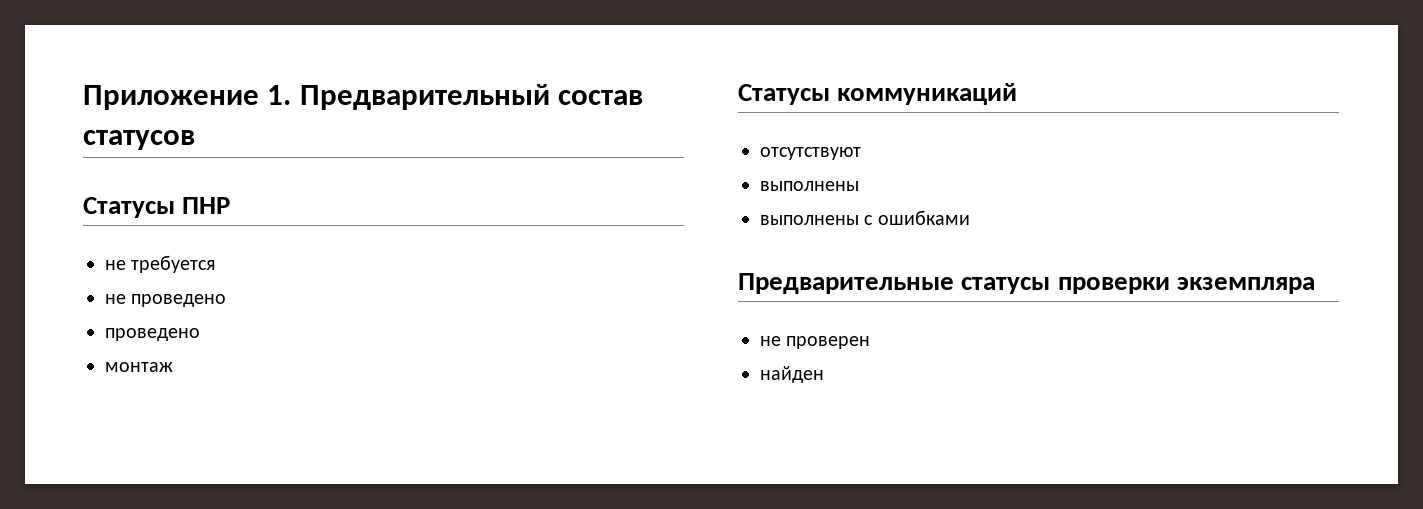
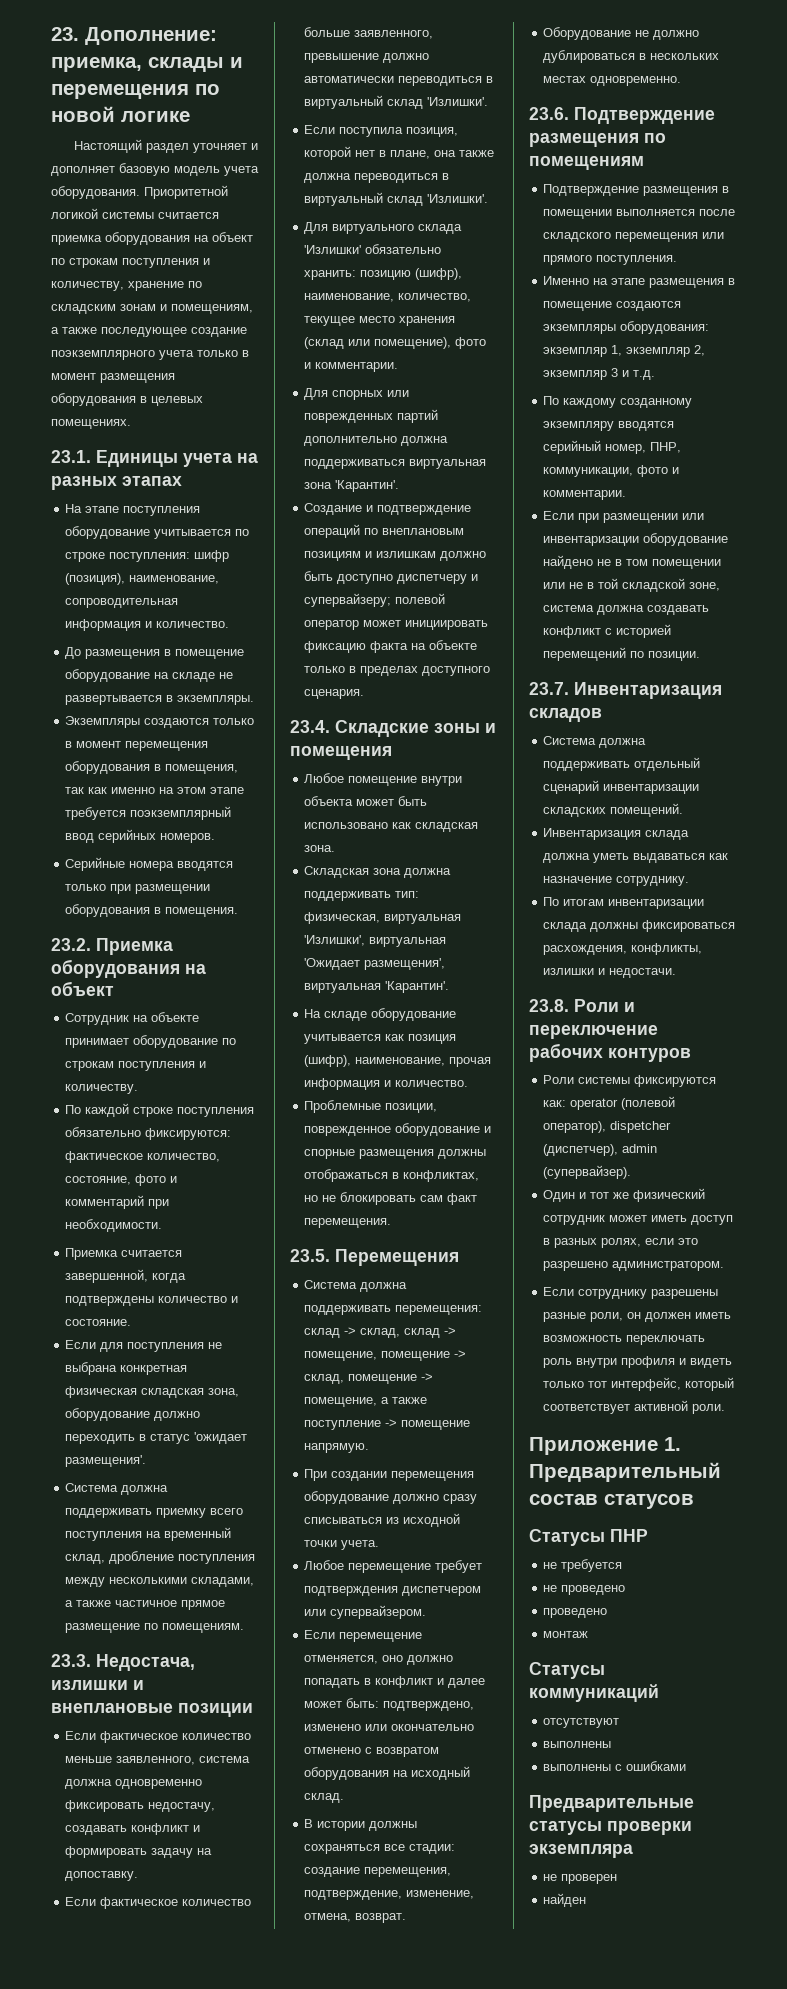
+ 23. Дополнение: приемка, склады и перемещения по новой логике
+ Настоящий раздел уточняет и дополняет базовую модель учета оборудования. Приоритетной логикой системы считается приемка оборудования на объект по строкам поступления и количеству, хранение по складским зонам и помещениям, а также последующее создание поэкземплярного учета только в момент размещения оборудования в целевых помещениях.
+ 23.1. Единицы учета на разных этапах
+ На этапе поступления оборудование учитывается по строке поступления: шифр (позиция), наименование, сопроводительная информация и количество.
+ До размещения в помещение оборудование на складе не развертывается в экземпляры.
+ Экземпляры создаются только в момент перемещения оборудования в помещения, так как именно на этом этапе требуется поэкземплярный ввод серийных номеров.
+ Серийные номера вводятся только при размещении оборудования в помещения.
+ 23.2. Приемка оборудования на объект
+ Сотрудник на объекте принимает оборудование по строкам поступления и количеству.
+ По каждой строке поступления обязательно фиксируются: фактическое количество, состояние, фото и комментарий при необходимости.
+ Приемка считается завершенной, когда подтверждены количество и состояние.
+ Если для поступления не выбрана конкретная физическая складская зона, оборудование должно переходить в статус 'ожидает размещения'.
+ Система должна поддерживать приемку всего поступления на временный склад, дробление поступления между несколькими складами, а также частичное прямое размещение по помещениям.
+ 23.3. Недостача, излишки и внеплановые позиции
+ Если фактическое количество меньше заявленного, система должна одновременно фиксировать недостачу, создавать конфликт и формировать задачу на допоставку.
+ Если фактическое количество больше заявленного, превышение должно автоматически переводиться в виртуальный склад 'Излишки'.
+ Если поступила позиция, которой нет в плане, она также должна переводиться в виртуальный склад 'Излишки'.
+ Для виртуального склада 'Излишки' обязательно хранить: позицию (шифр), наименование, количество, текущее место хранения (склад или помещение), фото и комментарии.
+ Для спорных или поврежденных партий дополнительно должна поддерживаться виртуальная зона 'Карантин'.
+ Создание и подтверждение операций по внеплановым позициям и излишкам должно быть доступно диспетчеру и супервайзеру; полевой оператор может инициировать фиксацию факта на объекте только в пределах доступного сценария.
+ 23.4. Складские зоны и помещения
+ Любое помещение внутри объекта может быть использовано как складская зона.
+ Складская зона должна поддерживать тип: физическая, виртуальная 'Излишки', виртуальная 'Ожидает размещения', виртуальная 'Карантин'.
+ На складе оборудование учитывается как позиция (шифр), наименование, прочая информация и количество.
+ Проблемные позиции, поврежденное оборудование и спорные размещения должны отображаться в конфликтах, но не блокировать сам факт перемещения.
+ 23.5. Перемещения
+ Система должна поддерживать перемещения: склад -> склад, склад -> помещение, помещение -> склад, помещение -> помещение, а также поступление -> помещение напрямую.
+ При создании перемещения оборудование должно сразу списываться из исходной точки учета.
+ Любое перемещение требует подтверждения диспетчером или супервайзером.
+ Если перемещение отменяется, оно должно попадать в конфликт и далее может быть: подтверждено, изменено или окончательно отменено с возвратом оборудования на исходный склад.
+ В истории должны сохраняться все стадии: создание перемещения, подтверждение, изменение, отмена, возврат.
+ Оборудование не должно дублироваться в нескольких местах одновременно.
+ 23.6. Подтверждение размещения по помещениям
+ Подтверждение размещения в помещении выполняется после складского перемещения или прямого поступления.
+ Именно на этапе размещения в помещение создаются экземпляры оборудования: экземпляр 1, экземпляр 2, экземпляр 3 и т.д.
+ По каждому созданному экземпляру вводятся серийный номер, ПНР, коммуникации, фото и комментарии.
+ Если при размещении или инвентаризации оборудование найдено не в том помещении или не в той складской зоне, система должна создавать конфликт с историей перемещений по позиции.
+ 23.7. Инвентаризация складов
+ Система должна поддерживать отдельный сценарий инвентаризации складских помещений.
+ Инвентаризация склада должна уметь выдаваться как назначение сотруднику.
+ По итогам инвентаризации склада должны фиксироваться расхождения, конфликты, излишки и недостачи.
+ 23.8. Роли и переключение рабочих контуров
+ Роли системы фиксируются как: operator (полевой оператор), dispetcher (диспетчер), admin (супервайзер).
+ Один и тот же физический сотрудник может иметь доступ в разных ролях, если это разрешено администратором.
+ Если сотруднику разрешены разные роли, он должен иметь возможность переключать роль внутри профиля и видеть только тот интерфейс, который соответствует активной роли.

